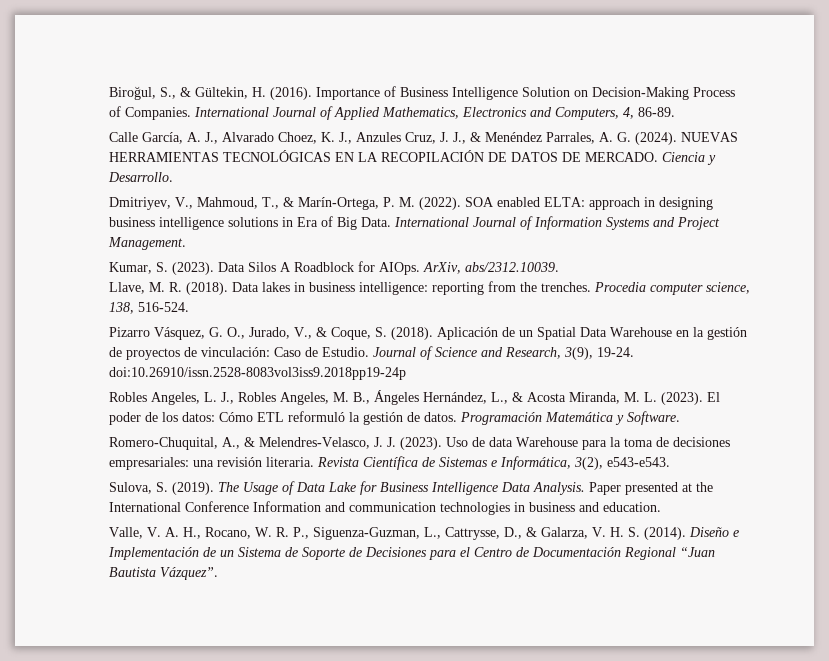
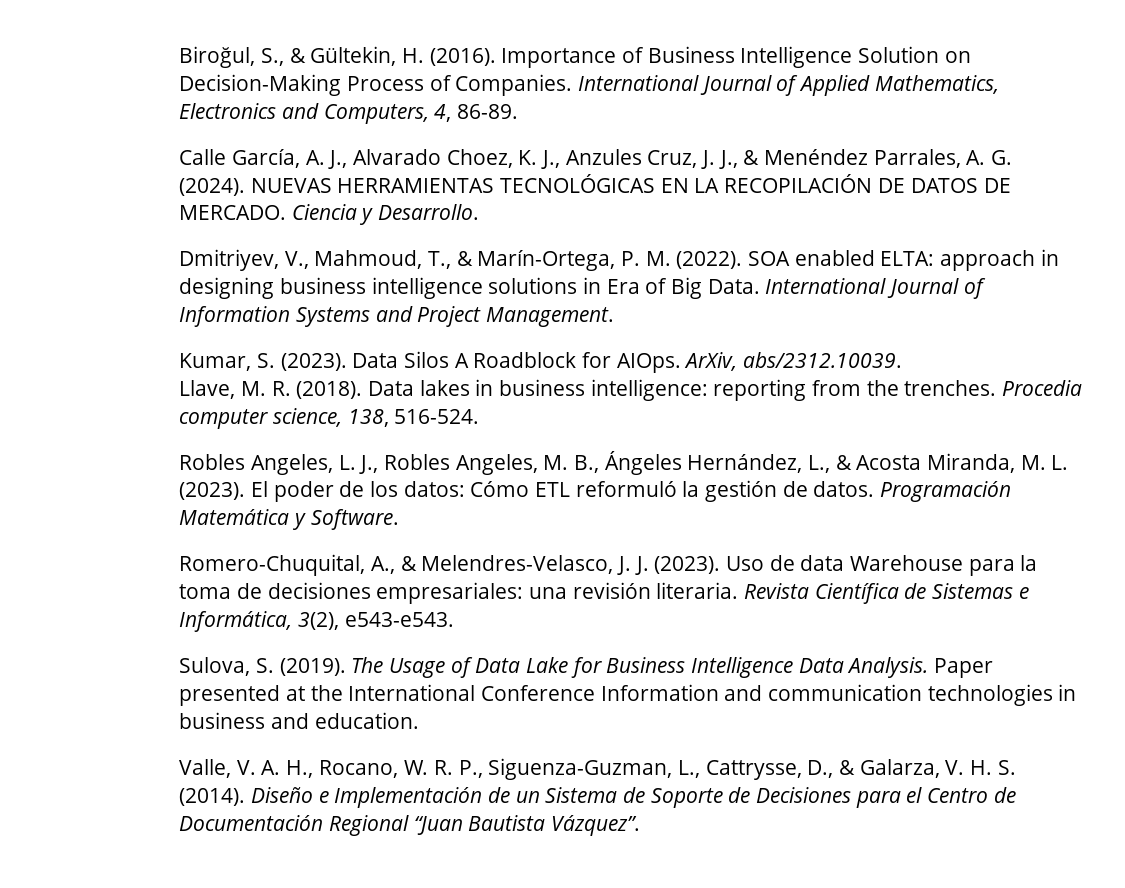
- Pizarro Vásquez, G. O., Jurado, V., & Coque, S. (2018). Aplicación de un Spatial Data Warehouse en la gestión de proyectos de vinculación: Caso de Estudio. Journal of Science and Research, 3(9), 19-24. doi:10.26910/issn.2528-8083vol3iss9.2018pp19-24p

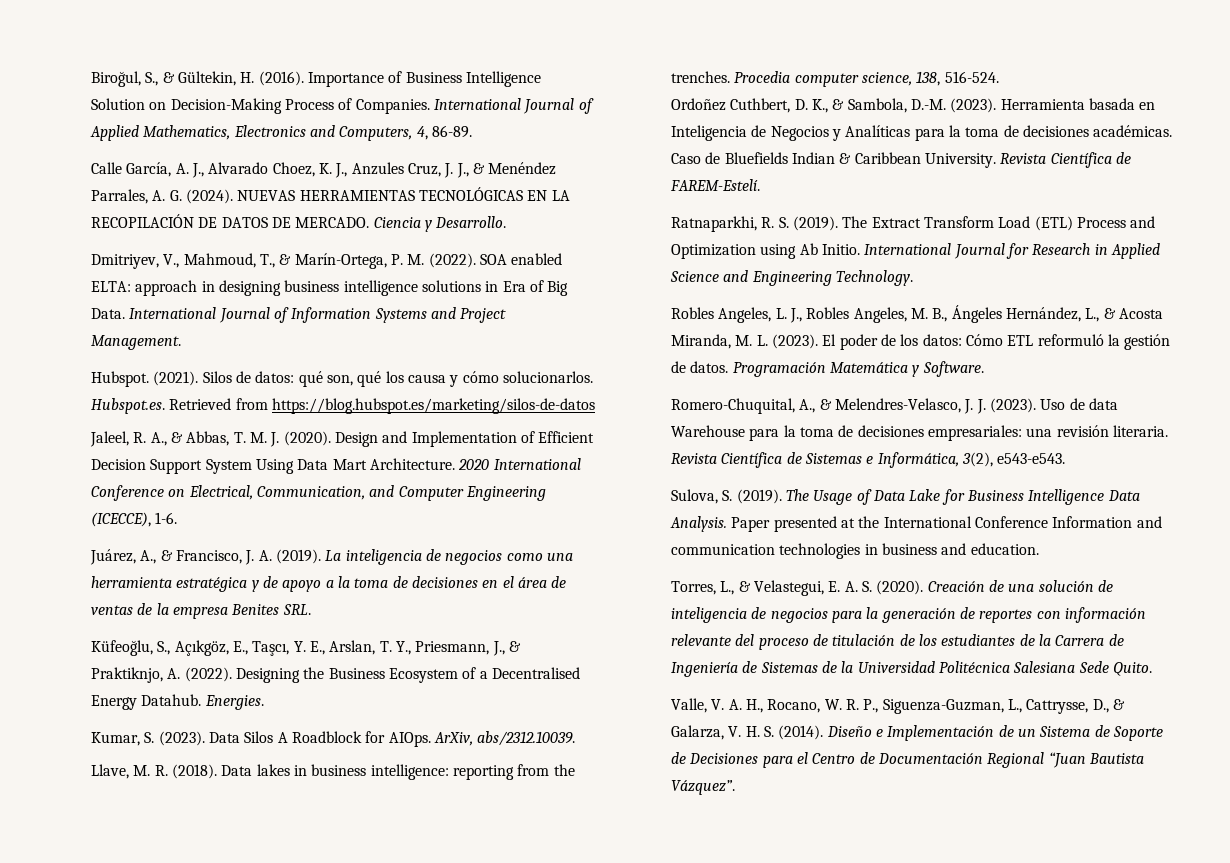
+ Hubspot. (2021). Silos de datos: qué son, qué los causa y cómo solucionarlos. Hubspot.es. Retrieved from https://blog.hubspot.es/marketing/silos-de-datos
+ Jaleel, R. A., & Abbas, T. M. J. (2020). Design and Implementation of Efficient Decision Support System Using Data Mart Architecture. 2020 International Conference on Electrical, Communication, and Computer Engineering (ICECCE), 1-6.
+ Juárez, A., & Francisco, J. A. (2019). La inteligencia de negocios como una herramienta estratégica y de apoyo a la toma de decisiones en el área de ventas de la empresa Benites SRL.
+ Küfeoğlu, S., Açıkgöz, E., Taşcı, Y. E., Arslan, T. Y., Priesmann, J., & Praktiknjo, A. (2022). Designing the Business Ecosystem of a Decentralised Energy Datahub. Energies.
+ Ordoñez Cuthbert, D. K., & Sambola, D.-M. (2023). Herramienta basada en Inteligencia de Negocios y Analíticas para la toma de decisiones académicas. Caso de Bluefields Indian & Caribbean University. Revista Científica de FAREM-Estelí.
+ Ratnaparkhi, R. S. (2019). The Extract Transform Load (ETL) Process and Optimization using Ab Initio. International Journal for Research in Applied Science and Engineering Technology.
+ Torres, L., & Velastegui, E. A. S. (2020). Creación de una solución de inteligencia de negocios para la generación de reportes con información relevante del proceso de titulación de los estudiantes de la Carrera de Ingeniería de Sistemas de la Universidad Politécnica Salesiana Sede Quito.

